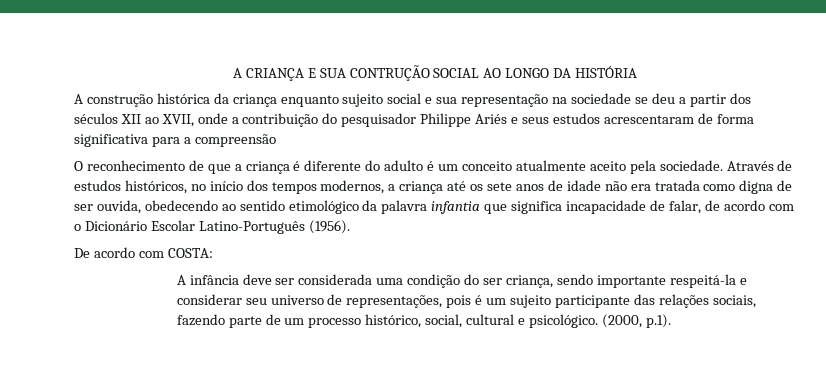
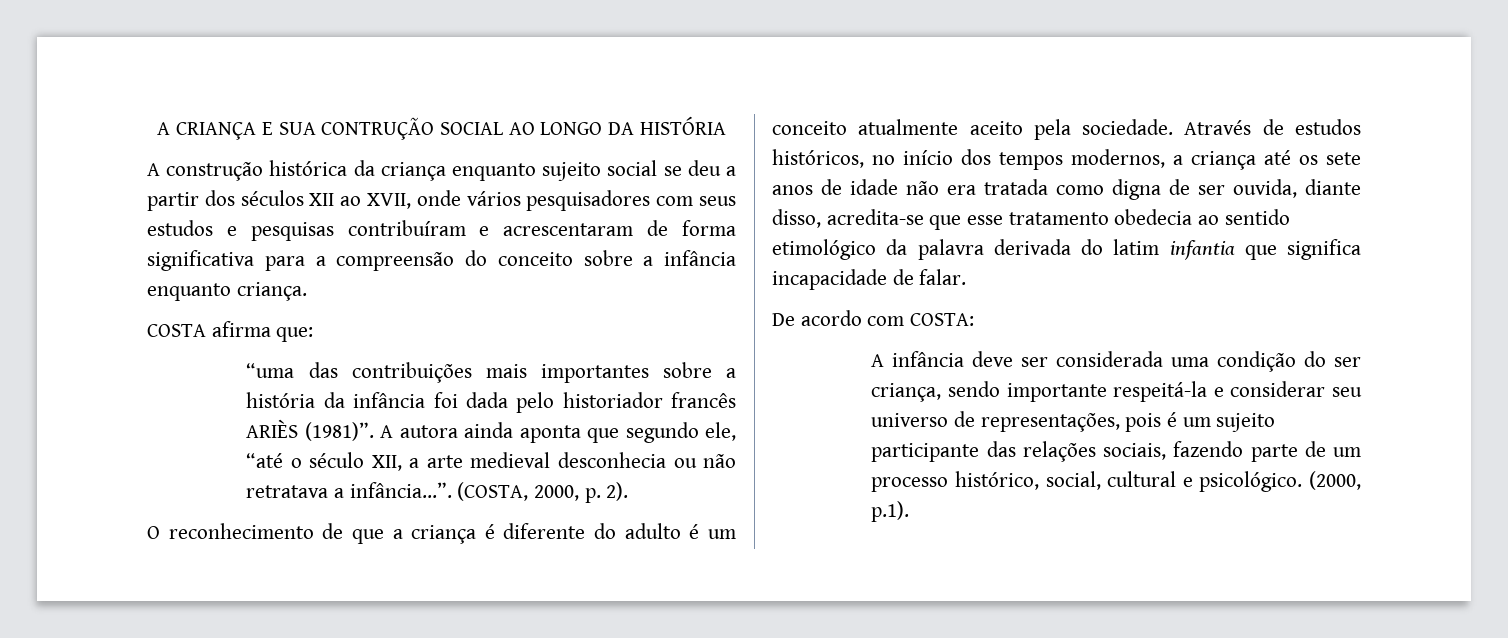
- A construção histórica da criança enquanto sujeito social e sua representação na sociedade se deu a partir dos séculos XII ao XVII, onde a contribuição do pesquisador Philippe Ariés e seus estudos acrescentaram de forma significativa para a compreensão
+ A construção histórica da criança enquanto sujeito social se deu a partir dos séculos XII ao XVII, onde vários pesquisadores com seus estudos e pesquisas contribuíram e acrescentaram de forma significativa para a compreensão do conceito sobre a infância enquanto criança.
+ COSTA afirma que:
+ “uma das contribuições mais importantes sobre a história da infância foi dada pelo historiador francês ARIÈS (1981)”. A autora ainda aponta que segundo ele, “até o século XII, a arte medieval desconhecia ou não retratava a infância...”. (COSTA, 2000, p. 2).
- Através de estudos históricos, no início dos tempos modernos, a criança até os sete anos de idade não era tratada como digna de ser ouvida, obedecendo ao sentido etimológico da palavra infantia que significa incapacidade de falar, de acordo com o Dicionário Escolar Latino-Português (1956).
+ Através de estudos históricos, no início dos tempos modernos, a criança até os sete anos de idade não era tratada como digna de ser ouvida, diante disso, acredita-se que esse tratamento obedecia ao sentido etimológico da palavra derivada do latim infantia que significa incapacidade de falar.

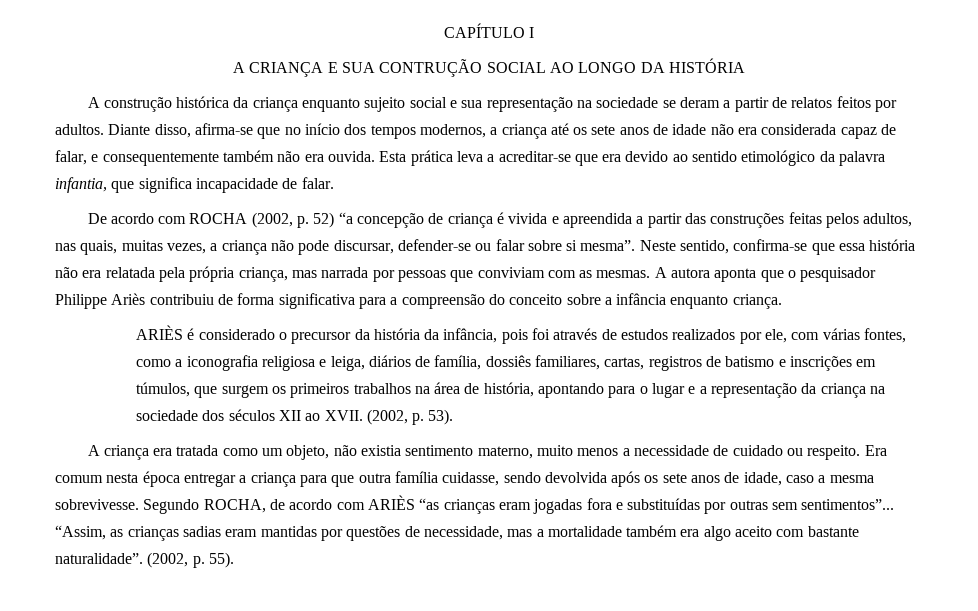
+ CAPÍTULO I
- A construção histórica da criança enquanto sujeito social se deu a partir dos séculos XII ao XVII, onde vários pesquisadores com seus estudos e pesquisas contribuíram e acrescentaram de forma significativa para a compreensão do conceito sobre a infância enquanto criança.
- COSTA afirma que:
- “uma das contribuições mais importantes sobre a história da infância foi dada pelo historiador francês ARIÈS (1981)”. A autora ainda aponta que segundo ele, “até o século XII, a arte medieval desconhecia ou não retratava a infância...”. (COSTA, 2000, p. 2).
- O reconhecimento de que a criança é diferente do adulto é um conceito atualmente aceito pela sociedade. Através de estudos históricos, no início dos tempos modernos, a criança até os sete anos de idade não era tratada como digna de ser ouvida, diante disso, acredita-se que esse tratamento obedecia ao sentido etimológico da palavra derivada do latim infantia que significa incapacidade de falar.
+ A construção histórica da criança enquanto sujeito social e sua representação na sociedade se deram a partir de relatos feitos por adultos. Diante disso, afirma-se que no início dos tempos modernos, a criança até os sete anos de idade não era considerada capaz de falar, e consequentemente também não era ouvida. Esta prática leva a acreditar-se que era devido ao sentido etimológico da palavra infantia, que significa incapacidade de falar.
- De acordo com COSTA:
- A infância deve ser considerada uma condição do ser criança, sendo importante respeitá-la e considerar seu universo de representações, pois é um sujeito participante das relações sociais, fazendo parte de um processo histórico, social, cultural e psicológico. (2000, p.1).
+ De acordo com ROCHA (2002, p. 52) “a concepção de criança é vivida e apreendida a partir das construções feitas pelos adultos, nas quais, muitas vezes, a criança não pode discursar, defender-se ou falar sobre si mesma”. Neste sentido, confirma-se que essa história não era relatada pela própria criança, mas narrada por pessoas que conviviam com as mesmas. A autora aponta que o pesquisador Philippe Ariès contribuiu de forma significativa para a compreensão do conceito sobre a infância enquanto criança.
+ ARIÈS é considerado o precursor da história da infância, pois foi através de estudos realizados por ele, com várias fontes, como a iconografia religiosa e leiga, diários de família, dossiês familiares, cartas, registros de batismo e inscrições em túmulos, que surgem os primeiros trabalhos na área de história, apontando para o lugar e a representação da criança na sociedade dos séculos XII ao XVII. (2002, p. 53).
+ A criança era tratada como um objeto, não existia sentimento materno, muito menos a necessidade de cuidado ou respeito. Era comum nesta época entregar a criança para que outra família cuidasse, sendo devolvida após os sete anos de idade, caso a mesma sobrevivesse. Segundo ROCHA, de acordo com ARIÈS “as crianças eram jogadas fora e substituídas por outras sem sentimentos”... “Assim, as crianças sadias eram mantidas por questões de necessidade, mas a mortalidade também era algo aceito com bastante naturalidade”. (2002, p. 55).

